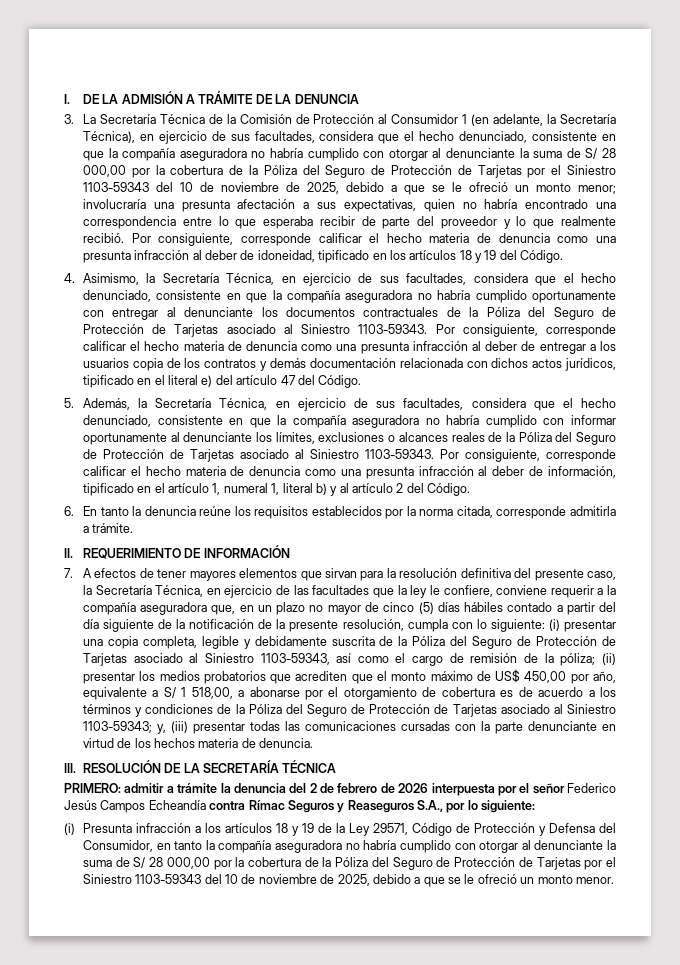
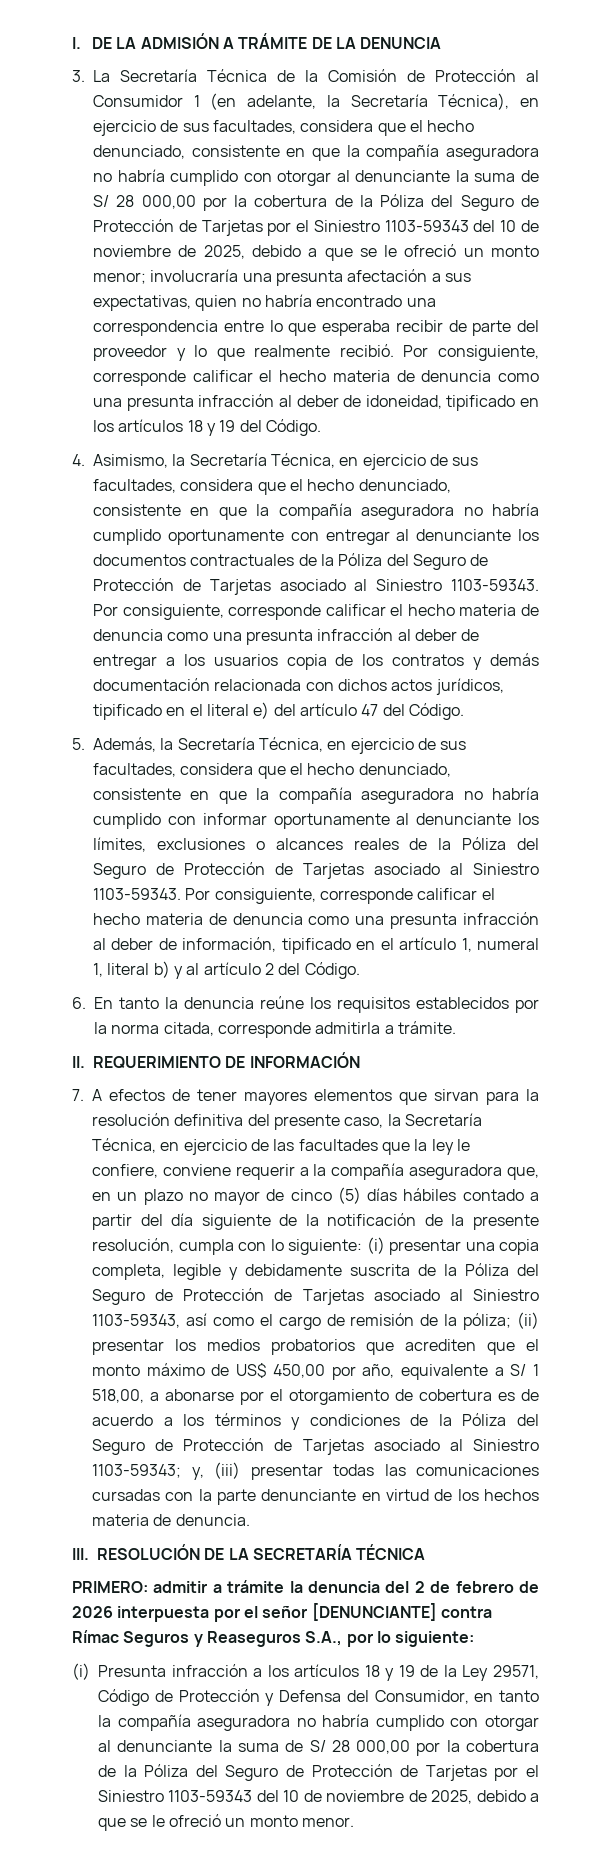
- PRIMERO: admitir a trámite la denuncia del 2 de febrero de 2026 interpuesta por el señor Federico Jesús Campos Echeandía contra Rímac Seguros y Reaseguros S.A., por lo siguiente:
+ PRIMERO: admitir a trámite la denuncia del 2 de febrero de 2026 interpuesta por el señor [DENUNCIANTE] contra Rímac Seguros y Reaseguros S.A., por lo siguiente:

